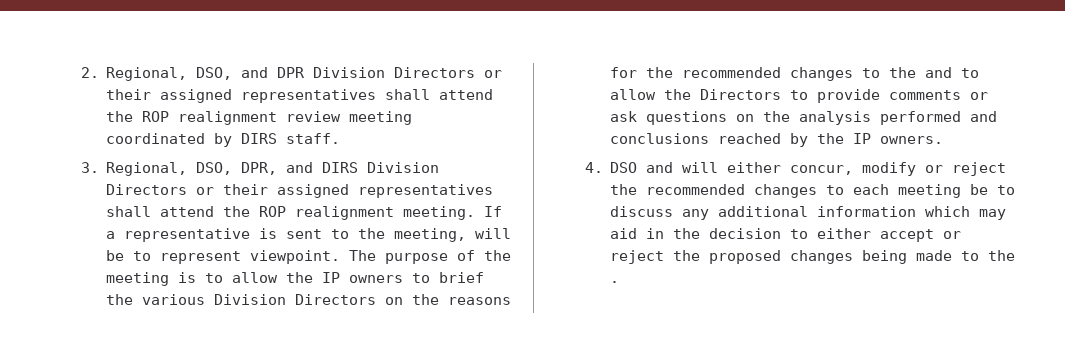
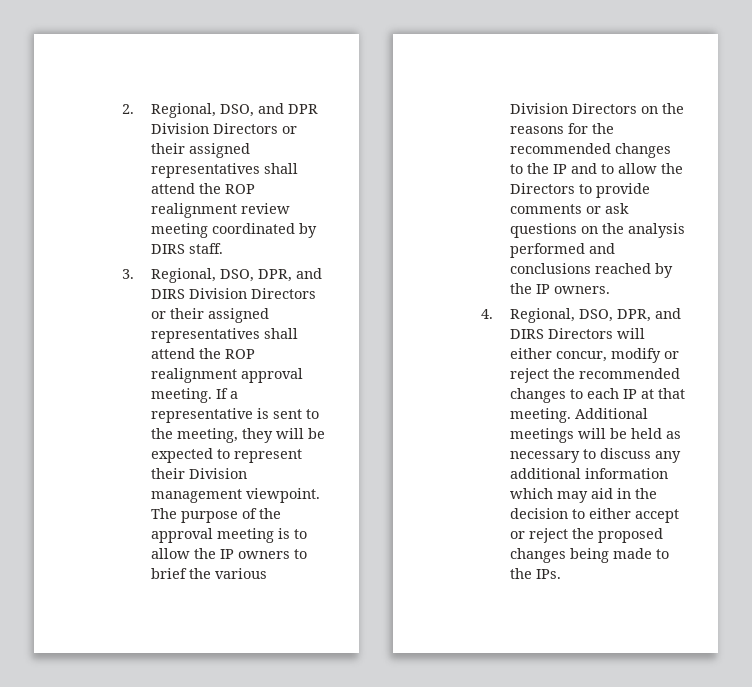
- 3. Regional, DSO, DPR, and DIRS Division Directors or their assigned representatives shall attend the ROP realignment meeting.
+ 3. Regional, DSO, DPR, and DIRS Division Directors or their assigned representatives shall attend the ROP realignment approval meeting.
- If a representative is sent to the meeting, will be to represent viewpoint.
+ If a representative is sent to the meeting, they will be expected to represent their Division management viewpoint.
- The purpose of the meeting is to allow the IP owners to brief the various Division Directors on the reasons for the recommended changes to the and to allow the Directors to provide comments or ask questions on the analysis performed and conclusions reached by the IP owners.
+ The purpose of the approval meeting is to allow the IP owners to brief the various Division Directors on the reasons for the recommended changes to the IP and to allow the Directors to provide comments or ask questions on the analysis performed and conclusions reached by the IP owners.
- 4. DSO and will either concur, modify or reject the recommended changes to each meeting be to discuss any additional information which may aid in the decision to either accept or reject the proposed changes being made to the .
+ 4. Regional, DSO, DPR, and DIRS Directors will either concur, modify or reject the recommended changes to each IP at that meeting. Additional meetings will be held as necessary to discuss any additional information which may aid in the decision to either accept or reject the proposed changes being made to the IPs.

